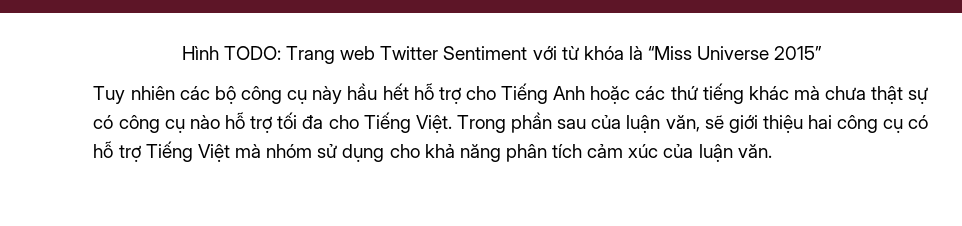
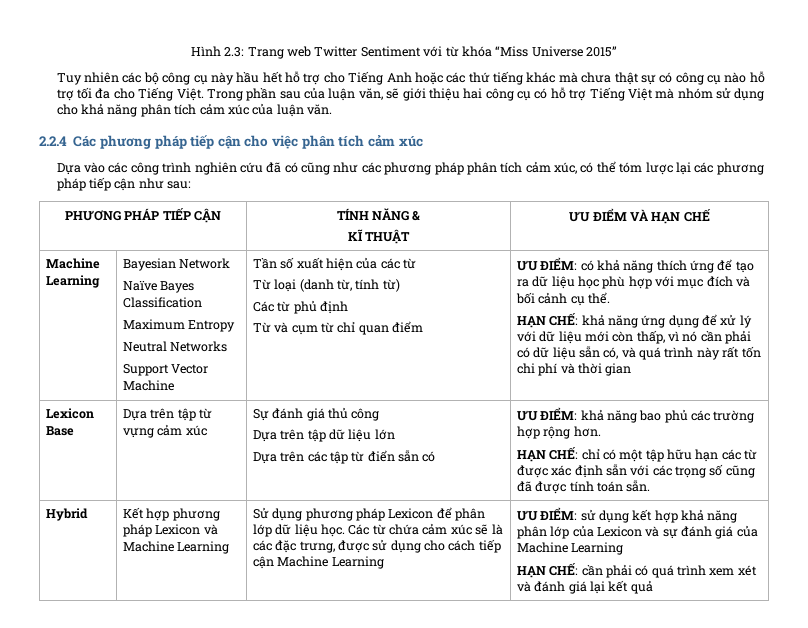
- Hình TODO: Trang web Twitter Sentiment với từ khóa là “Miss Universe 2015”
+ Hình 2.3: Trang web Twitter Sentiment với từ khóa “Miss Universe 2015”
+ 2.2.4 Các phương pháp tiếp cận cho việc phân tích cảm xúc
+ Dựa vào các công trình nghiên cứu đã có cũng như các phương pháp phân tích cảm xúc, có thể tóm lược lại các phương pháp tiếp cận như sau:
+ PHƯƠNG PHÁP TIẾP CẬN | TÍNH NĂNG &
+ KĨ THUẬT | ƯU ĐIỂM VÀ HẠN CHẾ
+ Machine Learning | Bayesian Network
+ Naïve Bayes Classification
+ Maximum Entropy
+ Neutral Networks
+ Support Vector Machine | Tần số xuất hiện của các từ
+ Từ loại (danh từ, tính từ)
+ Các từ phủ định
+ Từ và cụm từ chỉ quan điểm | ƯU ĐIỂM: có khả năng thích ứng để tạo ra dữ liệu học phù hợp với mục đích và bối cảnh cụ thể.
+ HẠN CHẾ: khả năng ứng dụng để xử lý với dữ liệu mới còn thấp, vì nó cần phải có dữ liệu sẵn có, và quá trình này rất tốn chi phí và thời gian
+ Lexicon Base | Dựa trên tập từ vựng cảm xúc | Sự đánh giá thủ công
+ Dựa trên tập dữ liệu lớn
+ Dựa trên các tập từ điển sẵn có | ƯU ĐIỂM: khả năng bao phủ các trường hợp rộng hơn.
+ HẠN CHẾ: chỉ có một tập hữu hạn các từ được xác định sẵn với các trọng số cũng đã được tính toán sẵn.
+ Hybrid | Kết hợp phương pháp Lexicon và Machine Learning | Sử dụng phương pháp Lexicon để phân lớp dữ liệu học. Các từ chứa cảm xúc sẽ là các đặc trưng, được sử dụng cho cách tiếp cận Machine Learning | ƯU ĐIỂM: sử dụng kết hợp khả năng phân lớp của Lexicon và sự đánh giá của Machine Learning
+ HẠN CHẾ: cần phải có quá trình xem xét và đánh giá lại kết quả

